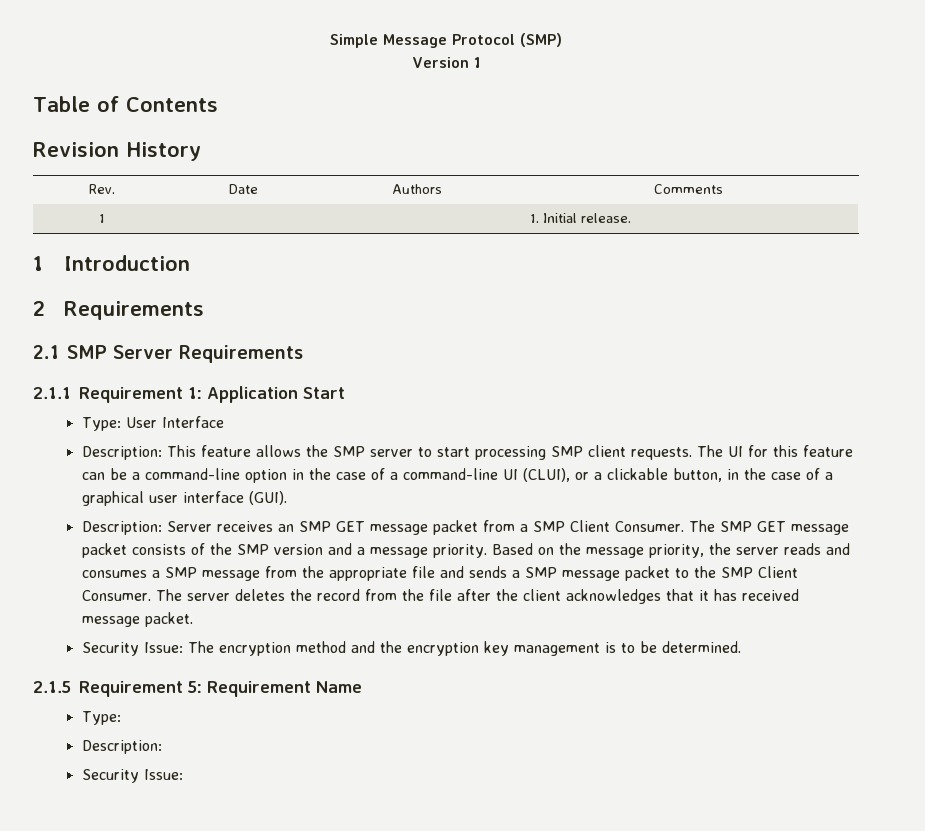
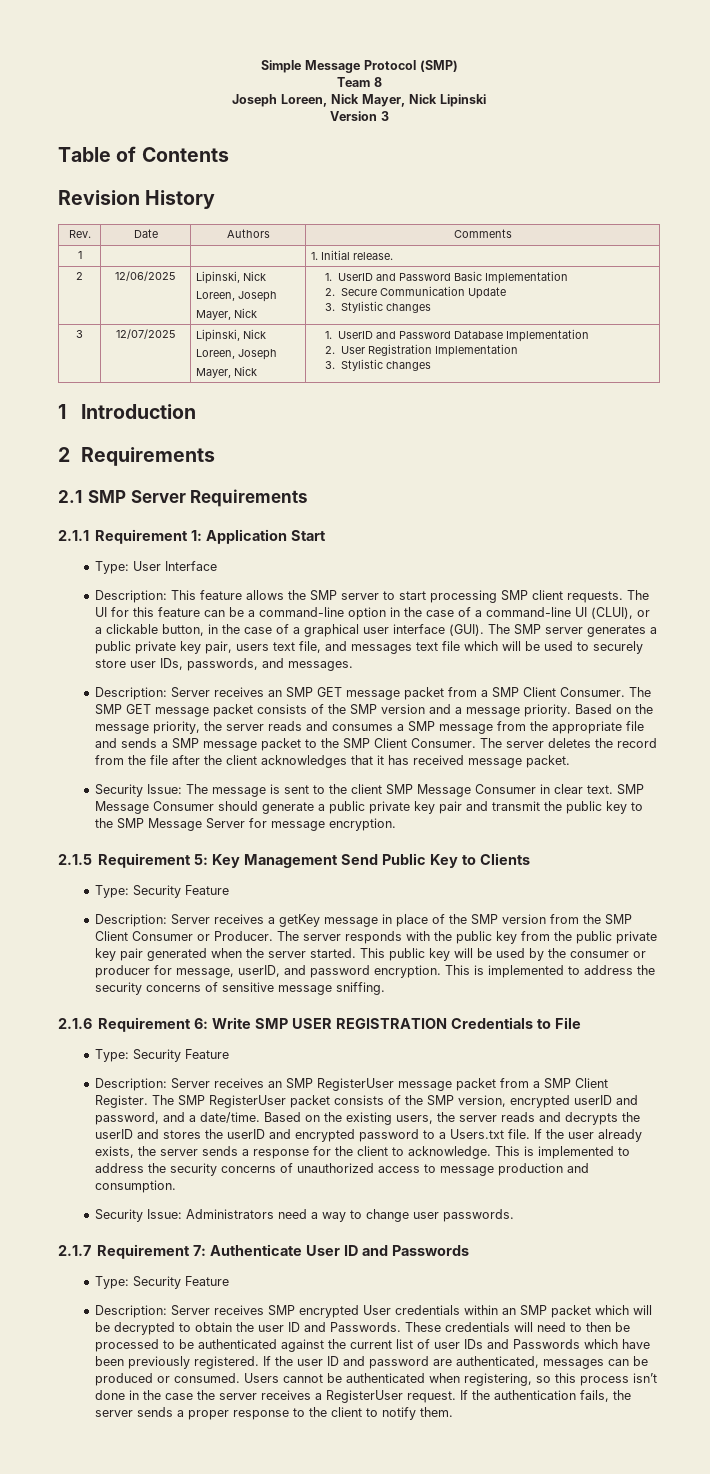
+ Team 8
+ Joseph Loreen, Nick Mayer, Nick Lipinski
- Version 1
+ Version 3
+ 2 | 12/06/2025 | Lipinski, Nick
+ Loreen, Joseph
+ Mayer, Nick | 1. UserID and Password Basic Implementation
+ 2. Secure Communication Update
+ 3. Stylistic changes
+ 3 | 12/07/2025 | Lipinski, Nick
+ Loreen, Joseph
+ Mayer, Nick | 1. UserID and Password Database Implementation
+ 2. User Registration Implementation
+ 3. Stylistic changes
+ The SMP server generates a public private key pair, users text file, and messages text file which will be used to securely store user IDs, passwords, and messages.
- Security Issue: The encryption method and the encryption key management is to be determined.
- 2.1.5 Requirement 5: Requirement Name
- Type:
- Description:
- Security Issue:
+ Security Issue: The message is sent to the client SMP Message Consumer in clear text. SMP Message Consumer should generate a public private key pair and transmit the public key to the SMP Message Server for message encryption.
+ 2.1.5 Requirement 5: Key Management Send Public Key to Clients
+ Type: Security Feature
+ Description: Server receives a getKey message in place of the SMP version from the SMP Client Consumer or Producer. The server responds with the public key from the public private key pair generated when the server started. This public key will be used by the consumer or producer for message, userID, and password encryption. This is implemented to address the security concerns of sensitive message sniffing.
+ 2.1.6 Requirement 6: Write SMP USER REGISTRATION Credentials to File
+ Type: Security Feature
+ Description: Server receives an SMP RegisterUser message packet from a SMP Client Register. The SMP RegisterUser packet consists of the SMP version, encrypted userID and password, and a date/time. Based on the existing users, the server reads and decrypts the userID and stores the userID and encrypted password to a Users.txt file. If the user already exists, the server sends a response for the client to acknowledge. This is implemented to address the security concerns of unauthorized access to message production and consumption.
+ Security Issue: Administrators need a way to change user passwords.
+ 2.1.7 Requirement 7: Authenticate User ID and Passwords
+ Type: Security Feature
+ Description: Server receives SMP encrypted User credentials within an SMP packet which will be decrypted to obtain the user ID and Passwords. These credentials will need to then be processed to be authenticated against the current list of user IDs and Passwords which have been previously registered. If the user ID and password are authenticated, messages can be produced or consumed. Users cannot be authenticated when registering, so this process isn’t done in the case the server receives a RegisterUser request. If the authentication fails, the server sends a proper response to the client to notify them.

